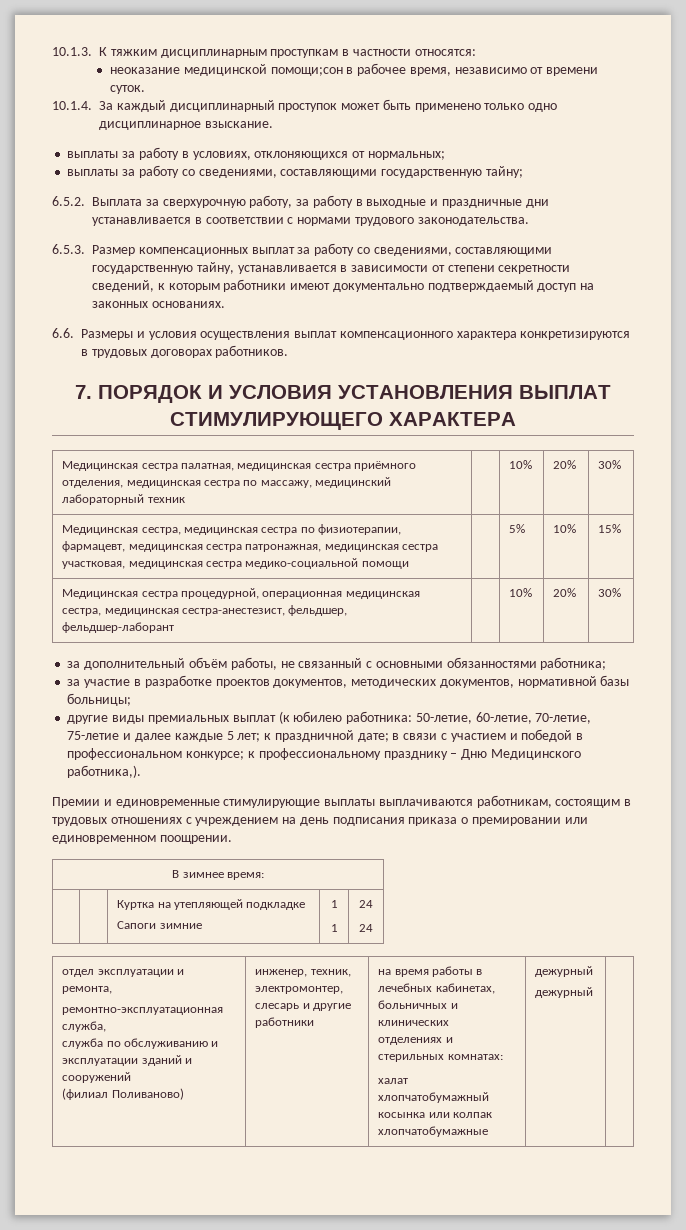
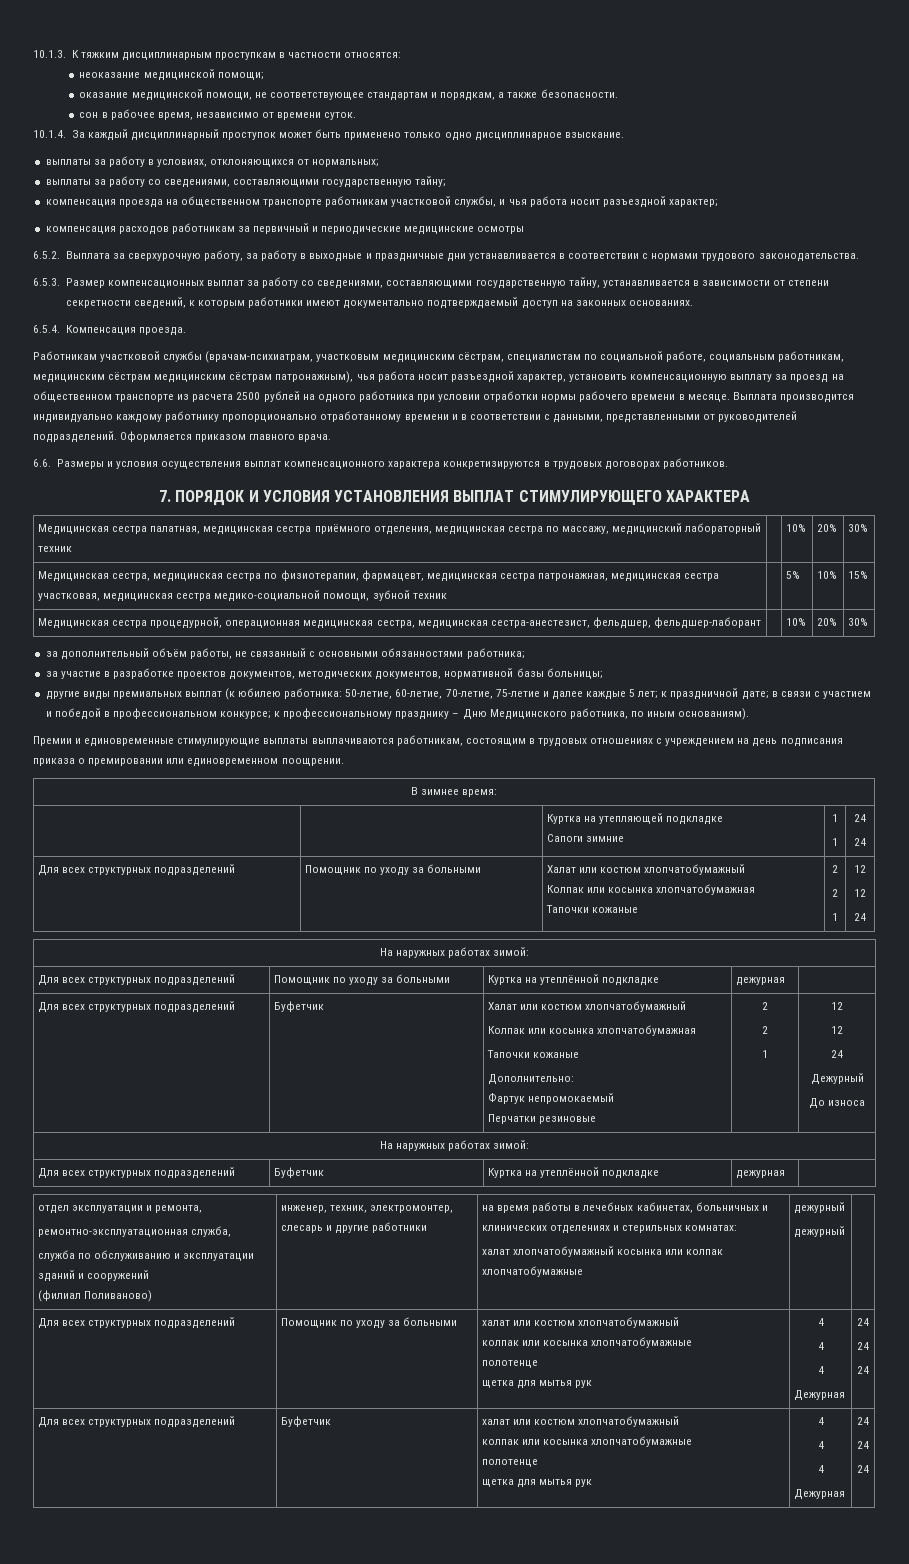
- неоказание медицинской помощи;сон в рабочее время, независимо от времени суток.
+ неоказание медицинской помощи;
+ оказание медицинской помощи, не соответствующее стандартам и порядкам, а также безопасности.
+ сон в рабочее время, независимо от времени суток.
+ компенсация проезда на общественном транспорте работникам участковой службы, и чья работа носит разъездной характер;
+ компенсация расходов работникам за первичный и периодические медицинские осмотры
+ 6.5.4. Компенсация проезда.
+ Работникам участковой службы (врачам-психиатрам, участковым медицинским сёстрам, специалистам по социальной работе, социальным работникам, медицинским сёстрам медицинским сёстрам патронажным), чья работа носит разъездной характер, установить компенсационную выплату за проезд на общественном транспорте из расчета 2500 рублей на одного работника при условии отработки нормы рабочего времени в месяце. Выплата производится индивидуально каждому работнику пропорционально отработанному времени и в соответствии с данными, представленными от руководителей подразделений. Оформляется приказом главного врача.
- Медицинская сестра, медицинская сестра по физиотерапии, фармацевт, медицинская сестра патронажная, медицинская сестра участковая, медицинская сестра медико-социальной помощи | | 5% | 10% | 15%
+ Медицинская сестра, медицинская сестра по физиотерапии, фармацевт, медицинская сестра патронажная, медицинская сестра участковая, медицинская сестра медико-социальной помощи, зубной техник | | 5% | 10% | 15%
- другие виды премиальных выплат (к юбилею работника: 50-летие, 60-летие, 70-летие, 75-летие и далее каждые 5 лет; к праздничной дате; в связи с участием и победой в профессиональном конкурсе; к профессиональному празднику – Дню Медицинского работника,).
+ другие виды премиальных выплат (к юбилею работника: 50-летие, 60-летие, 70-летие, 75-летие и далее каждые 5 лет; к праздничной дате; в связи с участием и победой в профессиональном конкурсе; к профессиональному празднику – Дню Медицинского работника, по иным основаниям).
+ Для всех структурных подразделений | Помощник по уходу за больными | Халат или костюм хлопчатобумажный
+ Колпак или косынка хлопчатобумажная
+ Тапочки кожаные | 2
+ 2
+ 1 | 12
+ 12
+ 24
+ На наружных работах зимой:
+ Для всех структурных подразделений | Помощник по уходу за больными | Куртка на утеплённой подкладке | дежурная |
+ Для всех структурных подразделений | Буфетчик | Халат или костюм хлопчатобумажный
+ Колпак или косынка хлопчатобумажная
+ Тапочки кожаные
+ Дополнительно:
+ Фартук непромокаемый
+ Перчатки резиновые | 2
+ 2
+ 1 | 12
+ 12
+ 24
+ Дежурный
+ До износа
+ На наружных работах зимой:
+ Для всех структурных подразделений | Буфетчик | Куртка на утеплённой подкладке | дежурная |
+ Для всех структурных подразделений | Помощник по уходу за больными | халат или костюм хлопчатобумажный
+ колпак или косынка хлопчатобумажные
+ полотенце
+ щетка для мытья рук | 4
+ 4
+ 4
+ Дежурная | 24
+ 24
+ 24
+ Для всех структурных подразделений | Буфетчик | халат или костюм хлопчатобумажный
+ колпак или косынка хлопчатобумажные
+ полотенце
+ щетка для мытья рук | 4
+ 4
+ 4
+ Дежурная | 24
+ 24
+ 24

